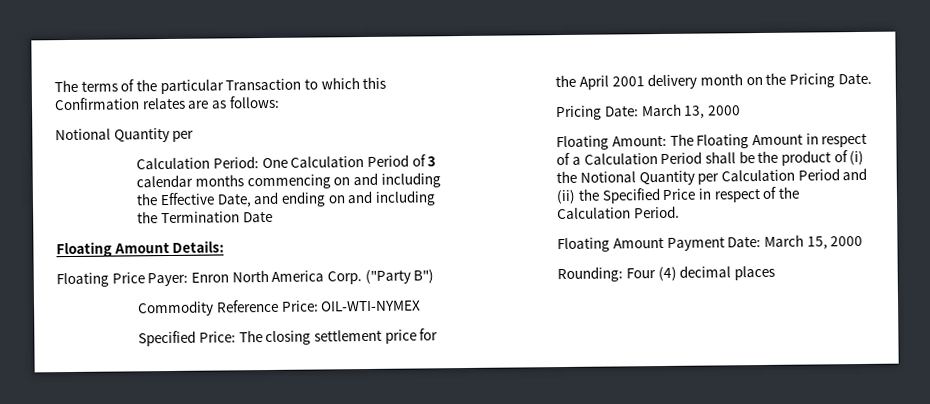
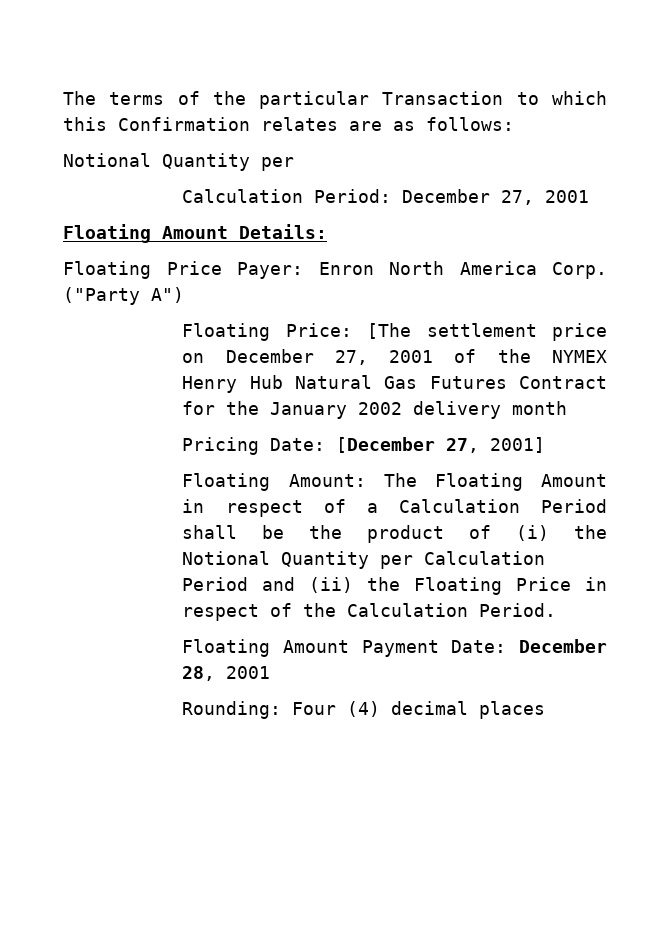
- Calculation Period: One Calculation Period of 3 calendar months commencing on and including the Effective Date, and ending on and including the Termination Date
+ Calculation Period: December 27, 2001
- ("Party B")
- Commodity Reference Price: OIL-WTI-NYMEX
- Specified Price: The closing settlement price for the April 2001 delivery month on the Pricing Date.
+ ("Party A")
+ Floating Price: [The settlement price on December 27, 2001 of the NYMEX Henry Hub Natural Gas Futures Contract for the January 2002 delivery month
- Pricing Date: March 13, 2000
+ Pricing Date: [December 27, 2001]
- Floating Amount: The Floating Amount in respect of a Calculation Period shall be the product of (i) the Notional Quantity per Calculation Period and (ii) the Specified Price in respect of the Calculation Period.
+ Floating Amount: The Floating Amount in respect of a Calculation Period shall be the product of (i) the Notional Quantity per Calculation Period and (ii) the Floating Price in respect of the Calculation Period.
- Floating Amount Payment Date: March 15, 2000
+ Floating Amount Payment Date: December 28, 2001

